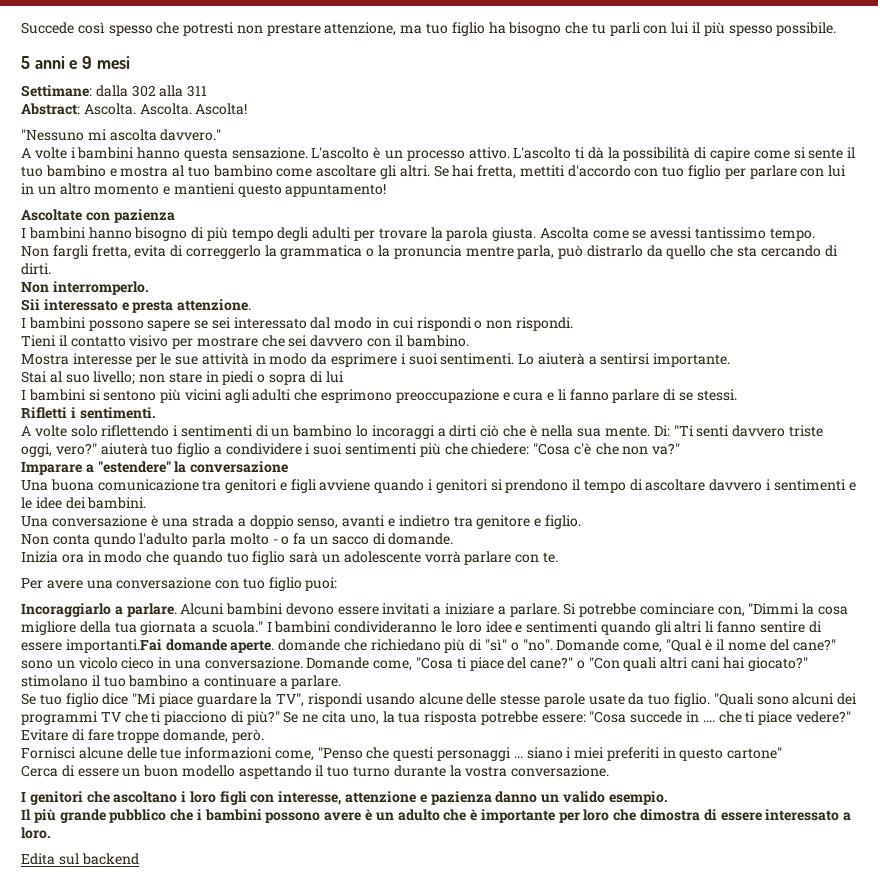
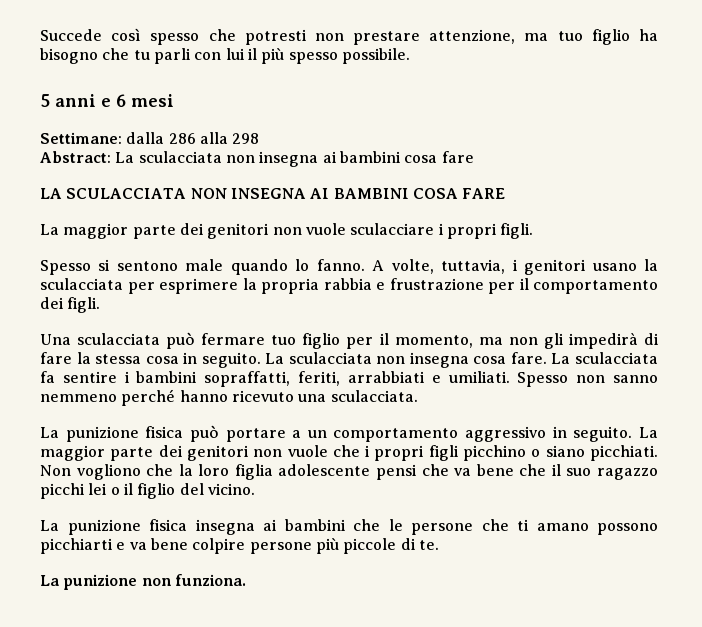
- 5 anni e 9 mesi
+ 5 anni e 6 mesi
- Settimane: dalla 302 alla 311
- Abstract: Ascolta. Ascolta. Ascolta!
- "Nessuno mi ascolta davvero."
- A volte i bambini hanno questa sensazione. L'ascolto è un processo attivo. L'ascolto ti dà la possibilità di capire come si sente il tuo bambino e mostra al tuo bambino come ascoltare gli altri. Se hai fretta, mettiti d'accordo con tuo figlio per parlare con lui in un altro momento e mantieni questo appuntamento!
- Ascoltate con pazienza
- I bambini hanno bisogno di più tempo degli adulti per trovare la parola giusta. Ascolta come se avessi tantissimo tempo.
- Non fargli fretta, evita di correggerlo la grammatica o la pronuncia mentre parla, può distrarlo da quello che sta cercando di dirti.
- Non interromperlo.
- Sii interessato e presta attenzione.
- I bambini possono sapere se sei interessato dal modo in cui rispondi o non rispondi.
- Tieni il contatto visivo per mostrare che sei davvero con il bambino.
- Mostra interesse per le sue attività in modo da esprimere i suoi sentimenti. Lo aiuterà a sentirsi importante.
- Stai al suo livello; non stare in piedi o sopra di lui
- I bambini si sentono più vicini agli adulti che esprimono preoccupazione e cura e li fanno parlare di se stessi.
- Rifletti i sentimenti.
- A volte solo riflettendo i sentimenti di un bambino lo incoraggi a dirti ciò che è nella sua mente. Di: "Ti senti davvero triste oggi, vero?" aiuterà tuo figlio a condividere i suoi sentimenti più che chiedere: "Cosa c'è che non va?"
- Imparare a "estendere" la conversazione
- Una buona comunicazione tra genitori e figli avviene quando i genitori si prendono il tempo di ascoltare davvero i sentimenti e le idee dei bambini.
- Una conversazione è una strada a doppio senso, avanti e indietro tra genitore e figlio.
- Non conta qundo l'adulto parla molto - o fa un sacco di domande.
- Inizia ora in modo che quando tuo figlio sarà un adolescente vorrà parlare con te.
- Per avere una conversazione con tuo figlio puoi:
- Incoraggiarlo a parlare. Alcuni bambini devono essere invitati a iniziare a parlare. Si potrebbe cominciare con, "Dimmi la cosa migliore della tua giornata a scuola." I bambini condivideranno le loro idee e sentimenti quando gli altri li fanno sentire di essere importanti.Fai domande aperte. domande che richiedano più di "sì" o "no". Domande come, "Qual è il nome del cane?" sono un vicolo cieco in una conversazione. Domande come, "Cosa ti piace del cane?" o "Con quali altri cani hai giocato?" stimolano il tuo bambino a continuare a parlare.
- Se tuo figlio dice "Mi piace guardare la TV", rispondi usando alcune delle stesse parole usate da tuo figlio. "Quali sono alcuni dei programmi TV che ti piacciono di più?" Se ne cita uno, la tua risposta potrebbe essere: "Cosa succede in .... che ti piace vedere?" Evitare di fare troppe domande, però.
- Fornisci alcune delle tue informazioni come, "Penso che questi personaggi ... siano i miei preferiti in questo cartone"
- Cerca di essere un buon modello aspettando il tuo turno durante la vostra conversazione.
- I genitori che ascoltano i loro figli con interesse, attenzione e pazienza danno un valido esempio.
- Il più grande pubblico che i bambini possono avere è un adulto che è importante per loro che dimostra di essere interessato a loro.
- Edita sul backend
+ Settimane: dalla 286 alla 298
+ Abstract: La sculacciata non insegna ai bambini cosa fare
+ LA SCULACCIATA NON INSEGNA AI BAMBINI COSA FARE
+ La maggior parte dei genitori non vuole sculacciare i propri figli.
+ Spesso si sentono male quando lo fanno. A volte, tuttavia, i genitori usano la sculacciata per esprimere la propria rabbia e frustrazione per il comportamento dei figli.
+ Una sculacciata può fermare tuo figlio per il momento, ma non gli impedirà di fare la stessa cosa in seguito. La sculacciata non insegna cosa fare. La sculacciata fa sentire i bambini sopraffatti, feriti, arrabbiati e umiliati. Spesso non sanno nemmeno perché hanno ricevuto una sculacciata.
+ La punizione fisica può portare a un comportamento aggressivo in seguito. La maggior parte dei genitori non vuole che i propri figli picchino o siano picchiati. Non vogliono che la loro figlia adolescente pensi che va bene che il suo ragazzo picchi lei o il figlio del vicino.
+ La punizione fisica insegna ai bambini che le persone che ti amano possono picchiarti e va bene colpire persone più piccole di te.
+ La punizione non funziona.

